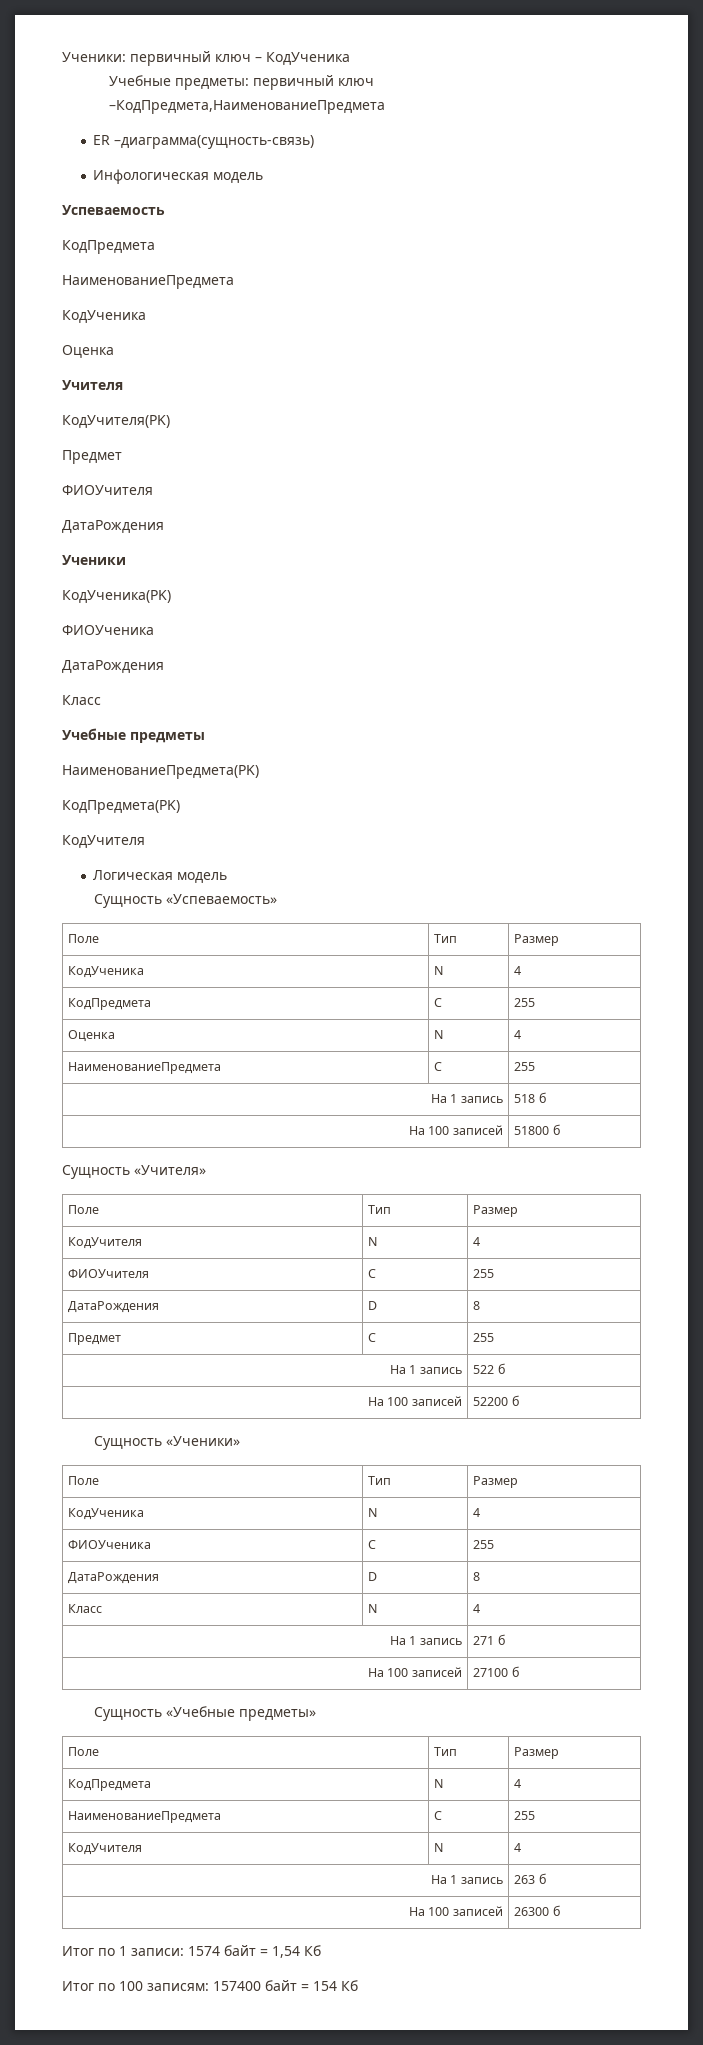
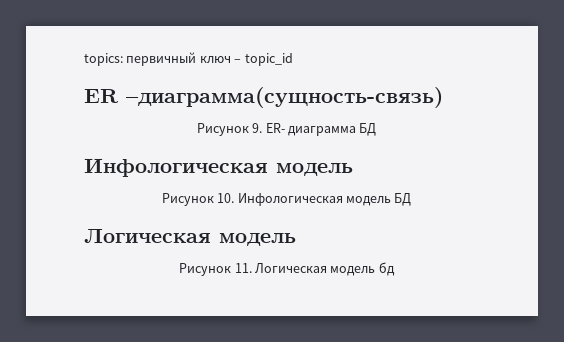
- Ученики: первичный ключ – КодУченика
- Учебные предметы: первичный ключ –КодПредмета,НаименованиеПредмета
+ topics: первичный ключ – topic_id
  ER –диаграмма(сущность-связь)
+ Рисунок 9. ER- диаграмма БД
  Инфологическая модель
- Успеваемость
- КодПредмета
- НаименованиеПредмета
- КодУченика
- Оценка
- Учителя
- КодУчителя(PK)
- Предмет
- ФИОУчителя
- ДатаРождения
- Ученики
- КодУченика(PK)
- ФИОУченика
- ДатаРождения
- Класс
- Учебные предметы
- НаименованиеПредмета(PK)
- КодПредмета(PK)
- КодУчителя
+ Рисунок 10. Инфологическая модель БД
  Логическая модель
- Сущность «Успеваемость»
- Поле | Тип | Размер
- КодУченика | N | 4
- КодПредмета | С | 255
- Оценка | N | 4
- НаименованиеПредмета | C | 255
- На 1 запись | 518 б
- На 100 записей | 51800 б
- Сущность «Учителя»
- Поле | Тип | Размер
- КодУчителя | N | 4
- ФИОУчителя | С | 255
- ДатаРождения | D | 8
- Предмет | C | 255
- На 1 запись | 522 б
- На 100 записей | 52200 б
- Сущность «Ученики»
- Поле | Тип | Размер
- КодУченика | N | 4
- ФИОУченика | С | 255
- ДатаРождения | D | 8
- Класс | N | 4
- На 1 запись | 271 б
- На 100 записей | 27100 б
- Сущность «Учебные предметы»
- Поле | Тип | Размер
- КодПредмета | N | 4
- НаименованиеПредмета | C | 255
- КодУчителя | N | 4
- На 1 запись | 263 б
- На 100 записей | 26300 б
- Итог по 1 записи: 1574 байт = 1,54 Кб
- Итог по 100 записям: 157400 байт = 154 Кб
+ Рисунок 11. Логическая модель бд

